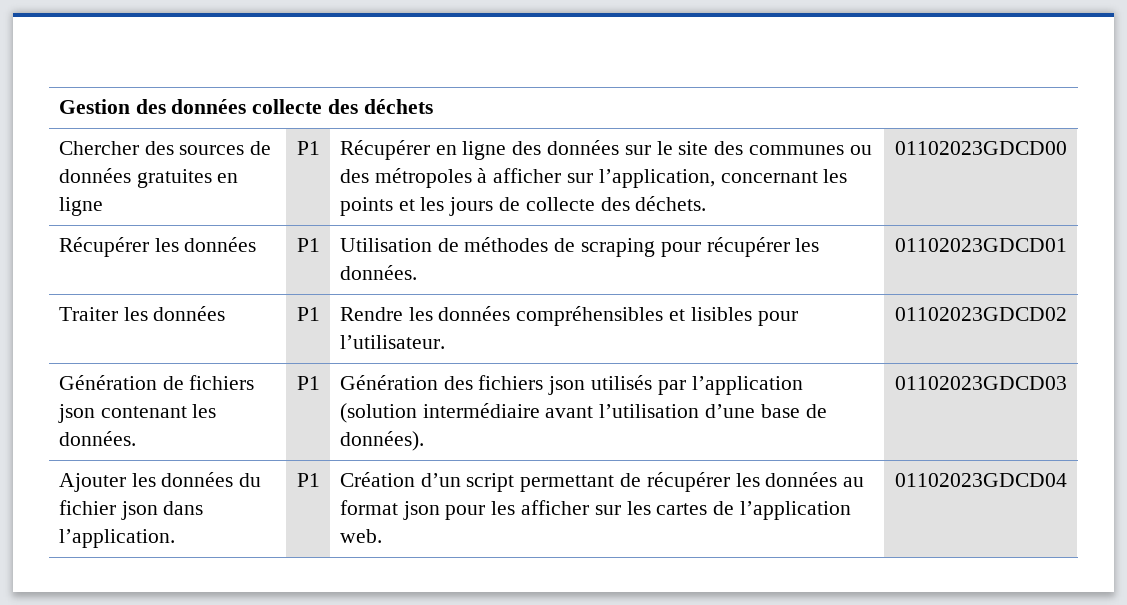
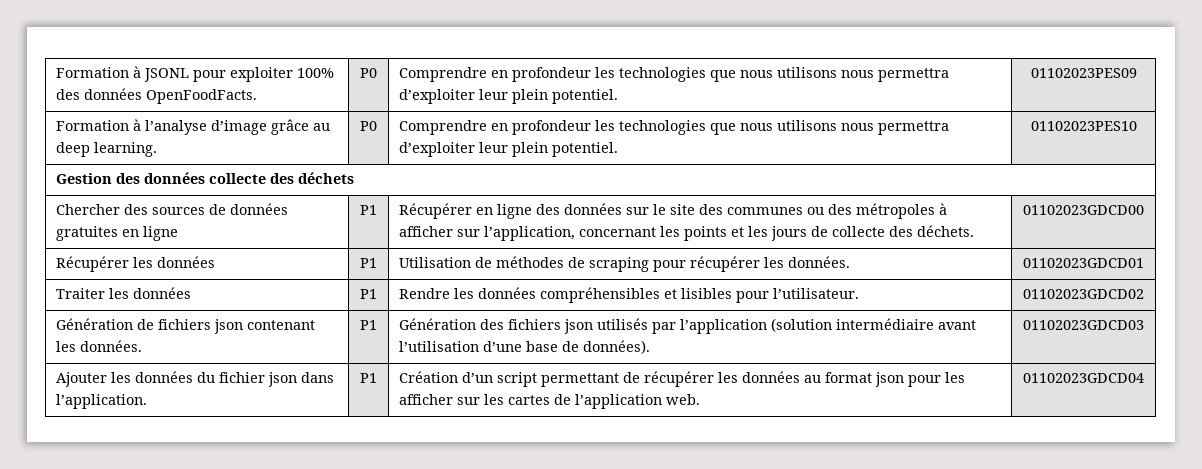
+ Formation à JSONL pour exploiter 100% des données OpenFoodFacts. | P0 | Comprendre en profondeur les technologies que nous utilisons nous permettra d’exploiter leur plein potentiel. | 01102023PES09
+ Formation à l’analyse d’image grâce au deep learning. | P0 | Comprendre en profondeur les technologies que nous utilisons nous permettra d’exploiter leur plein potentiel. | 01102023PES10

